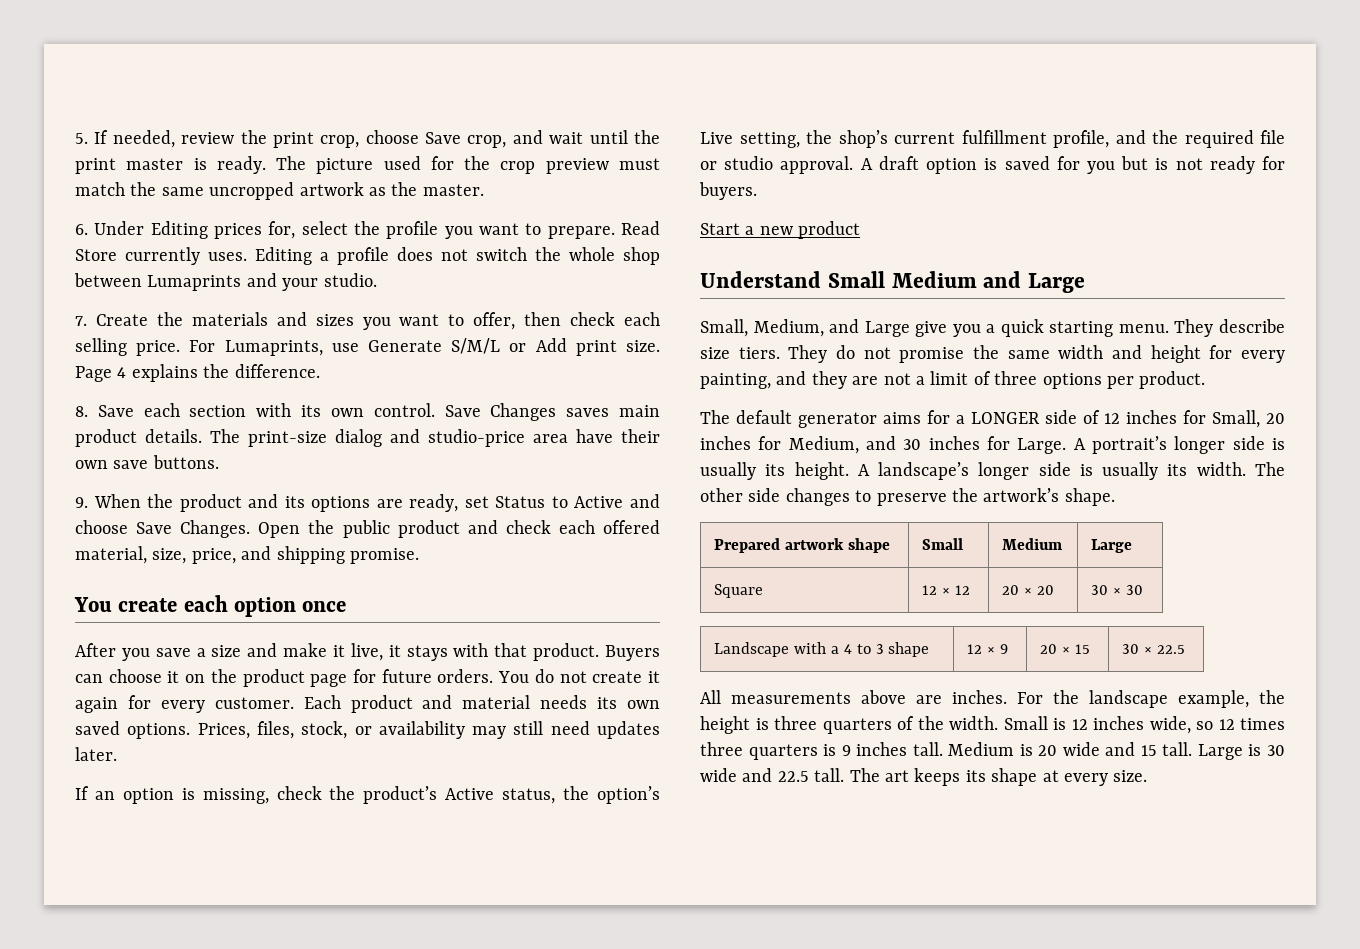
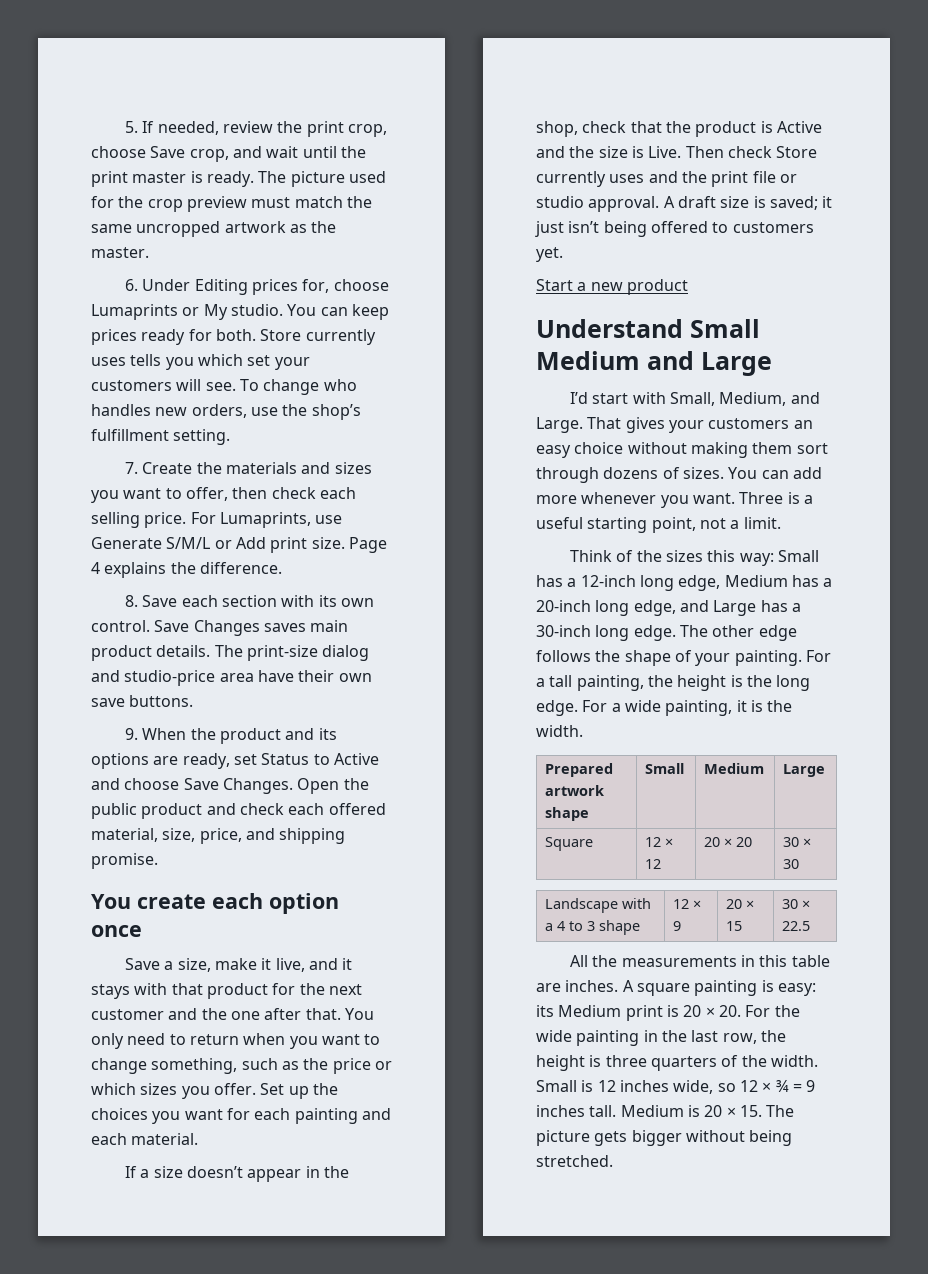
- 6. Under Editing prices for, select the profile you want to prepare. Read Store currently uses. Editing a profile does not switch the whole shop between Lumaprints and your studio.
+ 6. Under Editing prices for, choose Lumaprints or My studio. You can keep prices ready for both. Store currently uses tells you which set your customers will see. To change who handles new orders, use the shop’s fulfillment setting.
- After you save a size and make it live, it stays with that product. Buyers can choose it on the product page for future orders. You do not create it again for every customer. Each product and material needs its own saved options. Prices, files, stock, or availability may still need updates later.
- If an option is missing, check the product’s Active status, the option’s Live setting, the shop’s current fulfillment profile, and the required file or studio approval.
+ Save a size, make it live, and it stays with that product for the next customer and the one after that. You only need to return when you want to change something, such as the price or which sizes you offer. Set up the choices you want for each painting and each material.
+ If a size doesn’t appear in the shop, check that the product is Active and the size is Live. Then check Store currently uses and the print file or studio approval.
- A draft option is saved for you but is not ready for buyers.
+ A draft size is saved; it just isn’t being offered to customers yet.
- Small, Medium, and Large give you a quick starting menu. They describe size tiers. They do not promise the same width and height for every painting, and they are not a limit of three options per product.
- The default generator aims for a LONGER side of 12 inches for Small, 20 inches for Medium, and 30 inches for Large. A portrait’s longer side is usually its height. A landscape’s longer side is usually its width. The other side changes to preserve the artwork’s shape.
+ I’d start with Small, Medium, and Large. That gives your customers an easy choice without making them sort through dozens of sizes. You can add more whenever you want. Three is a useful starting point, not a limit.
+ Think of the sizes this way: Small has a 12-inch long edge, Medium has a 20-inch long edge, and Large has a 30-inch long edge. The other edge follows the shape of your painting. For a tall painting, the height is the long edge. For a wide painting, it is the width.
- All measurements above are inches. For the landscape example, the height is three quarters of the width.
+ All the measurements in this table are inches. A square painting is easy: its Medium print is 20 × 20. For the wide painting in the last row, the height is three quarters of the width.
- Small is 12 inches wide, so 12 times three quarters is 9 inches tall.
+ Small is 12 inches wide, so 12 × ¾ = 9 inches tall.
- Medium is 20 wide and 15 tall. Large is 30 wide and 22.5 tall. The art keeps its shape at every size.
+ Medium is 20 × 15. The picture gets bigger without being stretched.

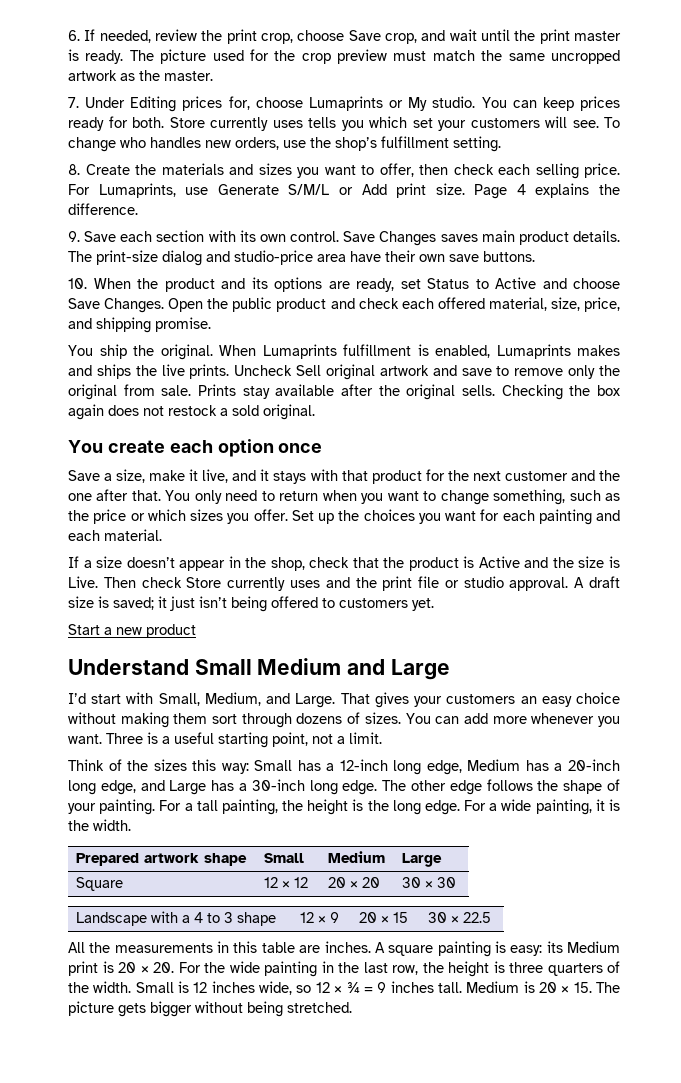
- 5. If needed, review the print crop, choose Save crop, and wait until the print master is ready.
+ 6. If needed, review the print crop, choose Save crop, and wait until the print master is ready.
- 6. Under Editing prices for, choose Lumaprints or My studio.
+ 7. Under Editing prices for, choose Lumaprints or My studio.
- 7. Create the materials and sizes you want to offer, then check each selling price.
+ 8. Create the materials and sizes you want to offer, then check each selling price.
- 8. Save each section with its own control.
+ 9. Save each section with its own control.
- 9. When the product and its options are ready, set Status to Active and choose Save Changes.
+ 10. When the product and its options are ready, set Status to Active and choose Save Changes.
+ You ship the original. When Lumaprints fulfillment is enabled, Lumaprints makes and ships the live prints. Uncheck Sell original artwork and save to remove only the original from sale. Prints stay available after the original sells. Checking the box again does not restock a sold original.

